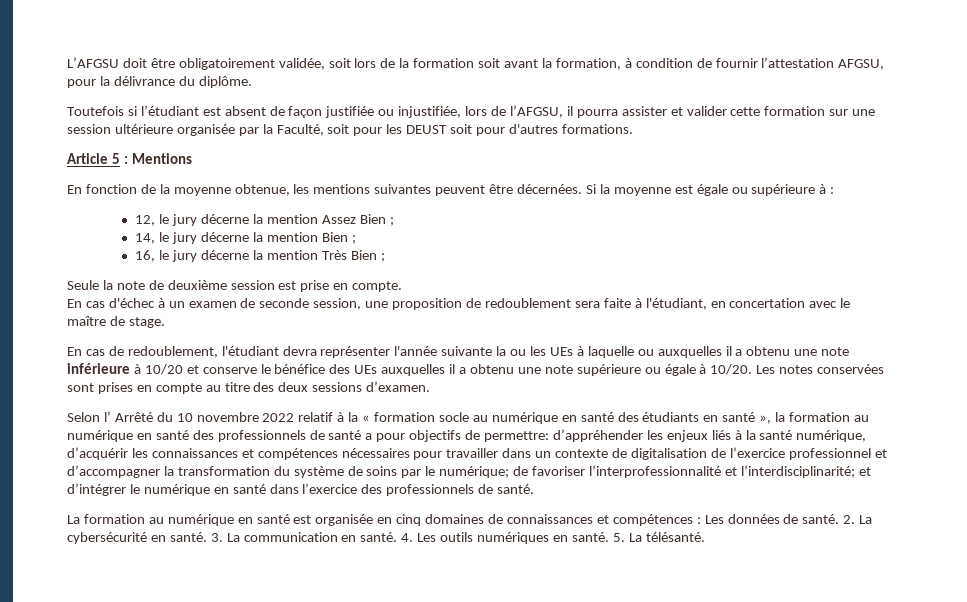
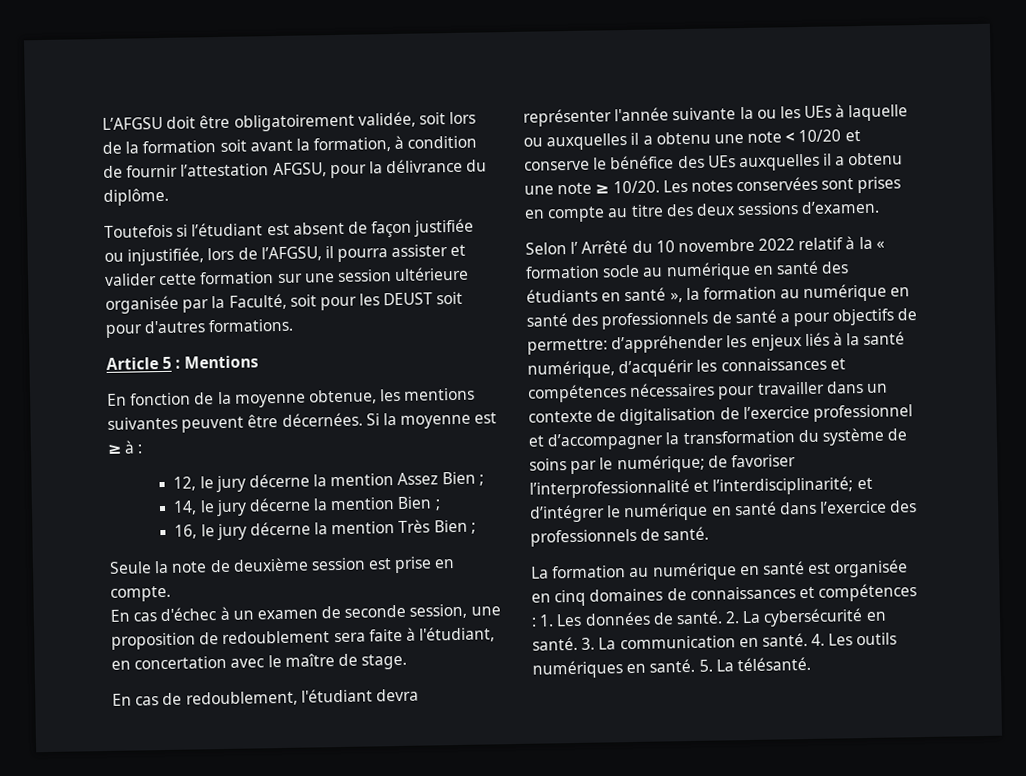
- Si la moyenne est égale ou supérieure à :
+ Si la moyenne est ≥ à :
- En cas de redoublement, l'étudiant devra représenter l'année suivante la ou les UEs à laquelle ou auxquelles il a obtenu une note inférieure à 10/20 et conserve le bénéfice des UEs auxquelles il a obtenu une note supérieure ou égale à 10/20.
+ En cas de redoublement, l'étudiant devra représenter l'année suivante la ou les UEs à laquelle ou auxquelles il a obtenu une note < 10/20 et conserve le bénéfice des UEs auxquelles il a obtenu une note ≥ 10/20.
- La formation au numérique en santé est organisée en cinq domaines de connaissances et compétences : Les données de santé.
+ La formation au numérique en santé est organisée en cinq domaines de connaissances et compétences : 1. Les données de santé.

